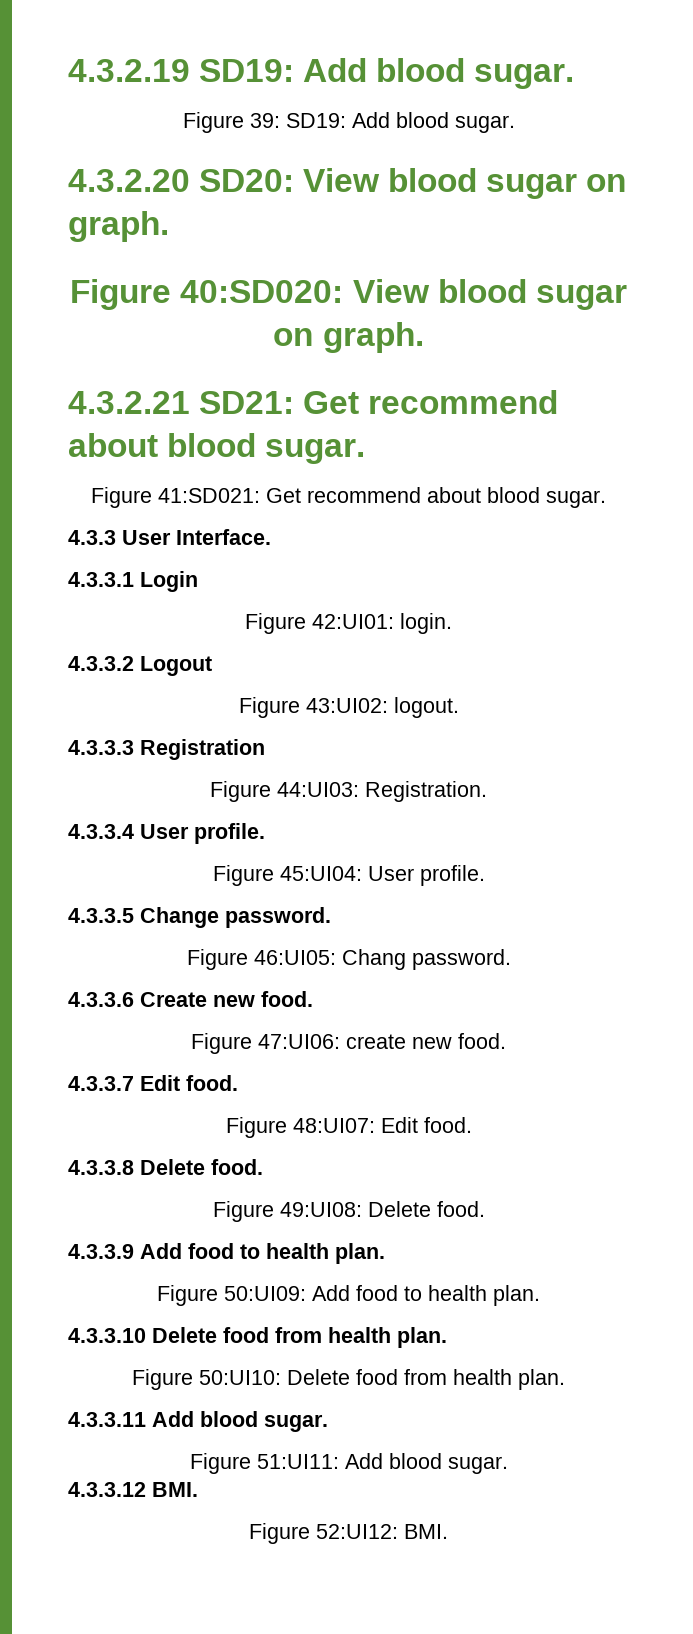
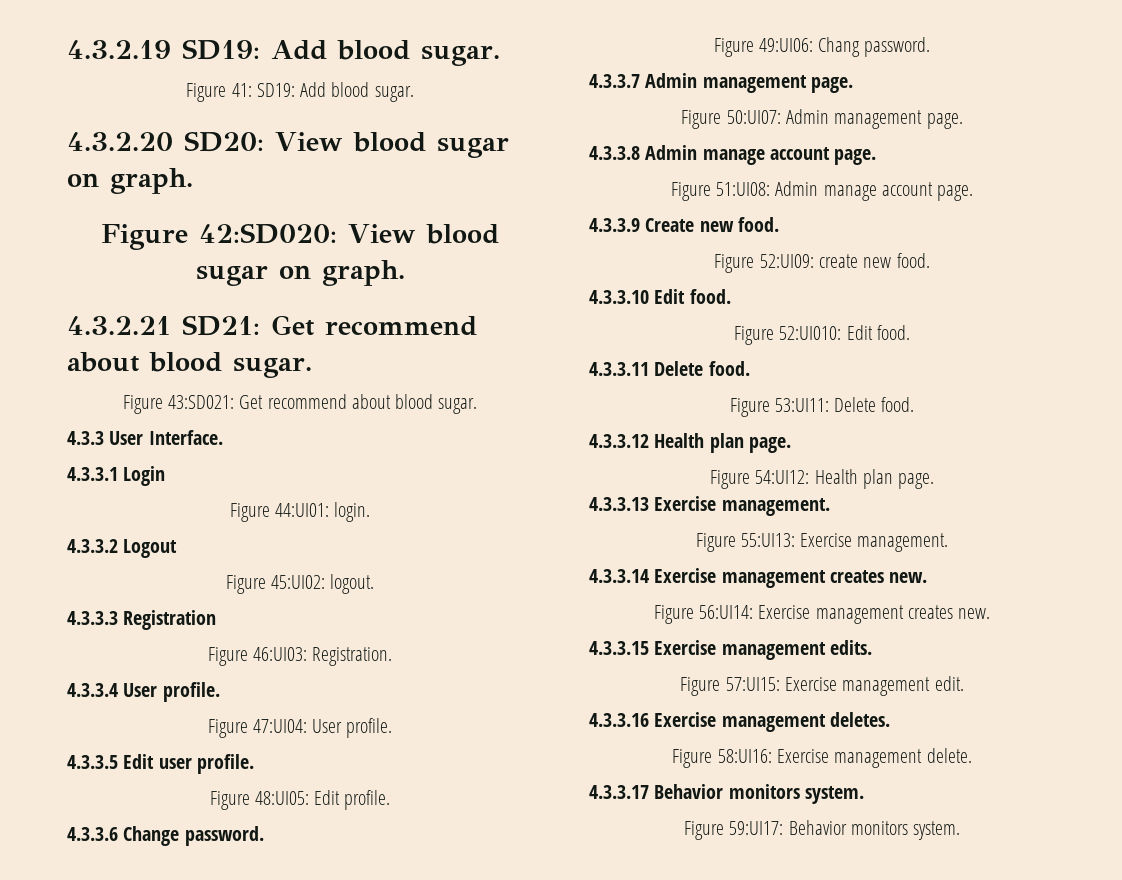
- Figure 39: SD19: Add blood sugar.
+ Figure 41: SD19: Add blood sugar.
- Figure 40:SD020: View blood sugar on graph.
+ Figure 42:SD020: View blood sugar on graph.
- Figure 41:SD021: Get recommend about blood sugar.
+ Figure 43:SD021: Get recommend about blood sugar.
- Figure 42:UI01: login.
+ Figure 44:UI01: login.
- Figure 43:UI02: logout.
+ Figure 45:UI02: logout.
- Figure 44:UI03: Registration.
+ Figure 46:UI03: Registration.
- Figure 45:UI04: User profile.
+ Figure 47:UI04: User profile.
- 4.3.3.5 Change password.
+ 4.3.3.5 Edit user profile.
+ Figure 48:UI05: Edit profile.
+ 4.3.3.6 Change password.
- Figure 46:UI05: Chang password.
+ Figure 49:UI06: Chang password.
- 4.3.3.6 Create new food.
+ 4.3.3.7 Admin management page.
+ Figure 50:UI07: Admin management page.
+ 4.3.3.8 Admin manage account page.
+ Figure 51:UI08: Admin manage account page.
+ 4.3.3.9 Create new food.
- Figure 47:UI06: create new food.
+ Figure 52:UI09: create new food.
- 4.3.3.7 Edit food.
+ 4.3.3.10 Edit food.
- Figure 48:UI07: Edit food.
- 4.3.3.8 Delete food.
+ Figure 52:UI010: Edit food.
+ 4.3.3.11 Delete food.
- Figure 49:UI08: Delete food.
- 4.3.3.9 Add food to health plan.
- Figure 50:UI09: Add food to health plan.
- 4.3.3.10 Delete food from health plan.
- Figure 50:UI10: Delete food from health plan.
- 4.3.3.11 Add blood sugar.
- Figure 51:UI11: Add blood sugar.
- 4.3.3.12 BMI.
- Figure 52:UI12: BMI.
+ Figure 53:UI11: Delete food.
+ 4.3.3.12 Health plan page.
+ Figure 54:UI12: Health plan page.
+ 4.3.3.13 Exercise management.
+ Figure 55:UI13: Exercise management.
+ 4.3.3.14 Exercise management creates new.
+ Figure 56:UI14: Exercise management creates new.
+ 4.3.3.15 Exercise management edits.
+ Figure 57:UI15: Exercise management edit.
+ 4.3.3.16 Exercise management deletes.
+ Figure 58:UI16: Exercise management delete.
+ 4.3.3.17 Behavior monitors system.
+ Figure 59:UI17: Behavior monitors system.

